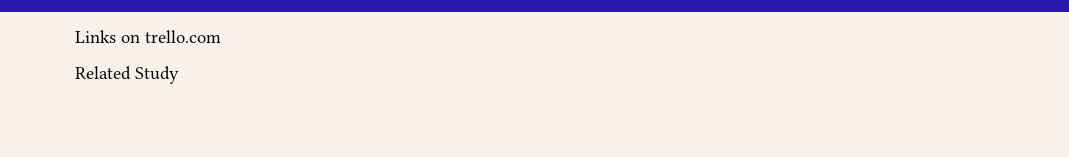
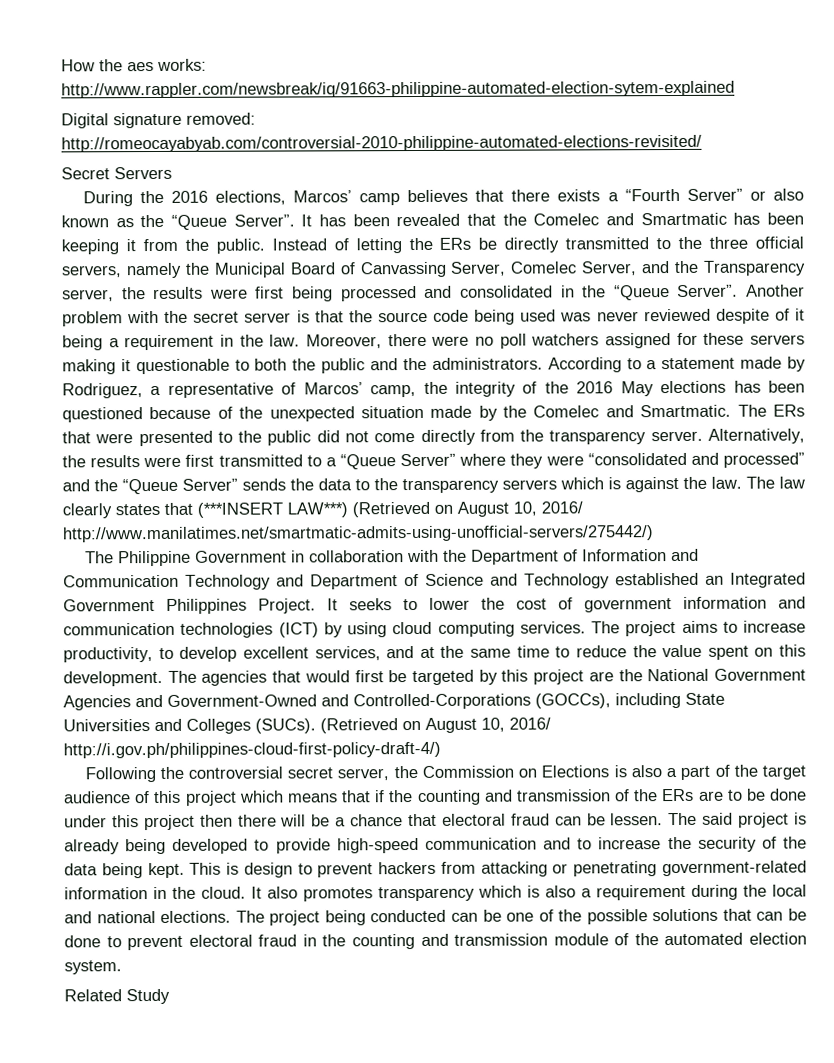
- Links on trello.com
+ How the aes works: http://www.rappler.com/newsbreak/iq/91663-philippine-automated-election-sytem-explained
+ Digital signature removed: http://romeocayabyab.com/controversial-2010-philippine-automated-elections-revisited/
+ Secret Servers
+ During the 2016 elections, Marcos’ camp believes that there exists a “Fourth Server” or also known as the “Queue Server”. It has been revealed that the Comelec and Smartmatic has been keeping it from the public. Instead of letting the ERs be directly transmitted to the three official servers, namely the Municipal Board of Canvassing Server, Comelec Server, and the Transparency server, the results were first being processed and consolidated in the “Queue Server”. Another problem with the secret server is that the source code being used was never reviewed despite of it being a requirement in the law. Moreover, there were no poll watchers assigned for these servers making it questionable to both the public and the administrators. According to a statement made by Rodriguez, a representative of Marcos’ camp, the integrity of the 2016 May elections has been questioned because of the unexpected situation made by the Comelec and Smartmatic. The ERs that were presented to the public did not come directly from the transparency server. Alternatively, the results were first transmitted to a “Queue Server” where they were “consolidated and processed” and the “Queue Server” sends the data to the transparency servers which is against the law. The law clearly states that (***INSERT LAW***) (Retrieved on August 10, 2016/ http://www.manilatimes.net/smartmatic-admits-using-unofficial-servers/275442/)
+ The Philippine Government in collaboration with the Department of Information and Communication Technology and Department of Science and Technology established an Integrated Government Philippines Project. It seeks to lower the cost of government information and communication technologies (ICT) by using cloud computing services. The project aims to increase productivity, to develop excellent services, and at the same time to reduce the value spent on this development. The agencies that would first be targeted by this project are the National Government Agencies and Government-Owned and Controlled-Corporations (GOCCs), including State Universities and Colleges (SUCs). (Retrieved on August 10, 2016/ http://i.gov.ph/philippines-cloud-first-policy-draft-4/)
+ Following the controversial secret server, the Commission on Elections is also a part of the target audience of this project which means that if the counting and transmission of the ERs are to be done under this project then there will be a chance that electoral fraud can be lessen. The said project is already being developed to provide high-speed communication and to increase the security of the data being kept. This is design to prevent hackers from attacking or penetrating government-related information in the cloud. It also promotes transparency which is also a requirement during the local and national elections. The project being conducted can be one of the possible solutions that can be done to prevent electoral fraud in the counting and transmission module of the automated election system.

